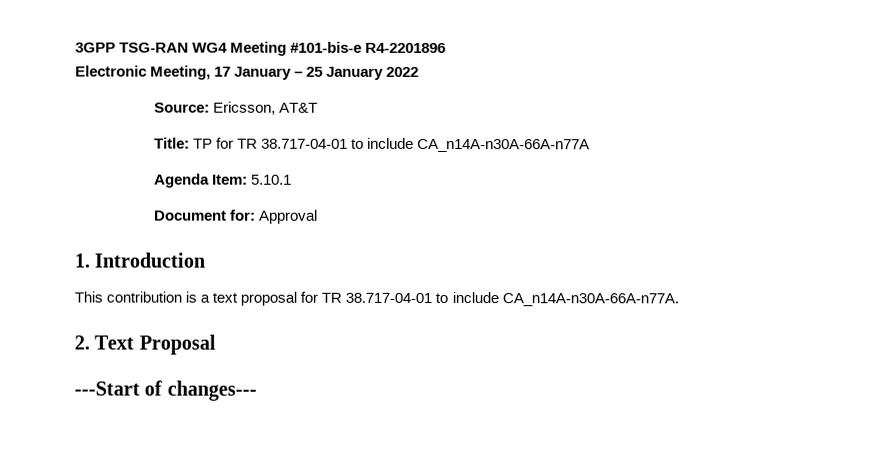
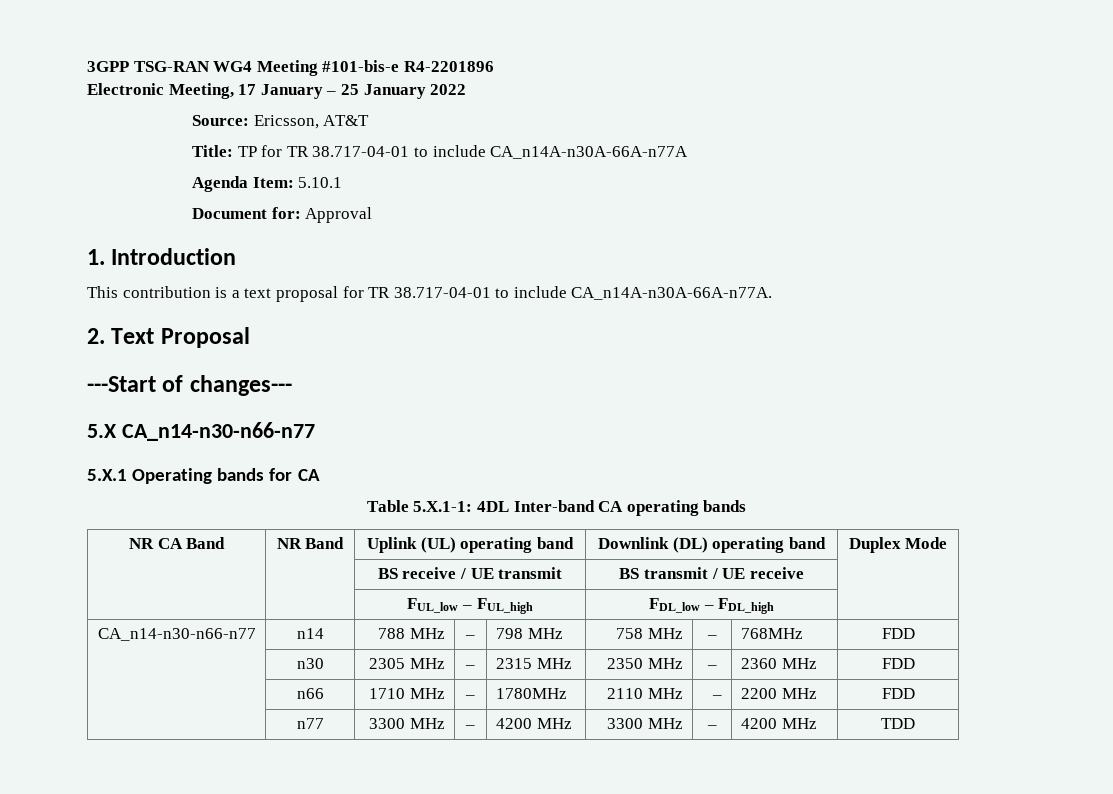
+ 5.X CA_n14-n30-n66-n77
+ 5.X.1 Operating bands for CA
+ Table 5.X.1-1: 4DL Inter-band CA operating bands
+ NR CA Band | NR Band | Uplink (UL) operating band | Downlink (DL) operating band | Duplex Mode
+ | | BS receive / UE transmit | BS transmit / UE receive |
+ | | FUL_low – FUL_high | FDL_low – FDL_high |
+ CA_n14-n30-n66-n77 | n14 | 788 MHz | – | 798 MHz | 758 MHz | – | 768MHz | FDD
+ | n30 | 2305 MHz | – | 2315 MHz | 2350 MHz | – | 2360 MHz | FDD
+ | n66 | 1710 MHz | – | 1780MHz | 2110 MHz | – | 2200 MHz | FDD
+ | n77 | 3300 MHz | – | 4200 MHz | 3300 MHz | – | 4200 MHz | TDD

